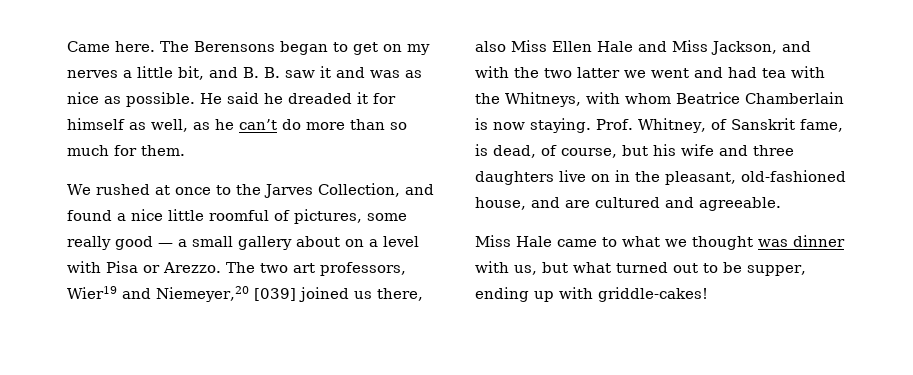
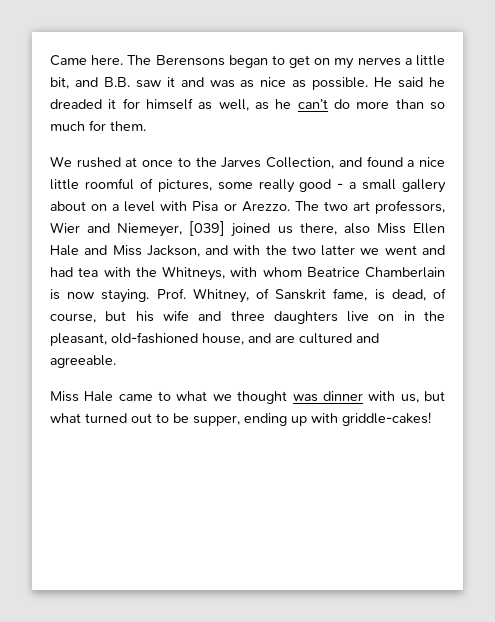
- The Berensons began to get on my nerves a little bit, and B. B. saw it and was as nice as possible.
+ The Berensons began to get on my nerves a little bit, and B.B. saw it and was as nice as possible.
- We rushed at once to the Jarves Collection, and found a nice little roomful of pictures, some really good — a small gallery about on a level with Pisa or Arezzo.
+ We rushed at once to the Jarves Collection, and found a nice little roomful of pictures, some really good - a small gallery about on a level with Pisa or Arezzo.
- The two art professors, Wier19 and Niemeyer,20 [039] joined us there, also Miss Ellen Hale and Miss Jackson, and with the two latter we went and had tea with the Whitneys, with whom Beatrice Chamberlain is now staying.
+ The two art professors, Wier and Niemeyer, [039] joined us there, also Miss Ellen Hale and Miss Jackson, and with the two latter we went and had tea with the Whitneys, with whom Beatrice Chamberlain is now staying.

